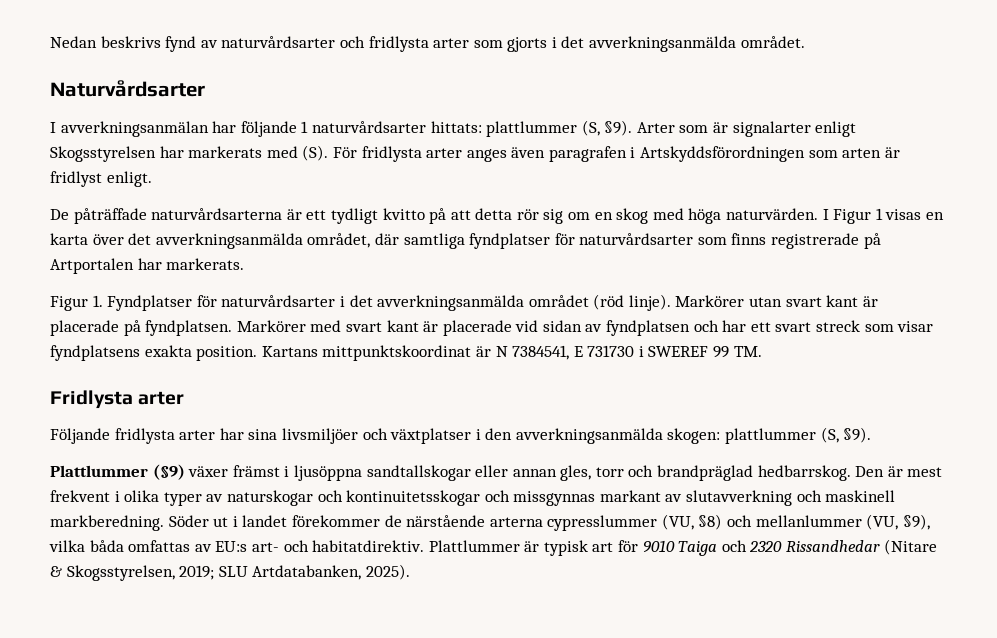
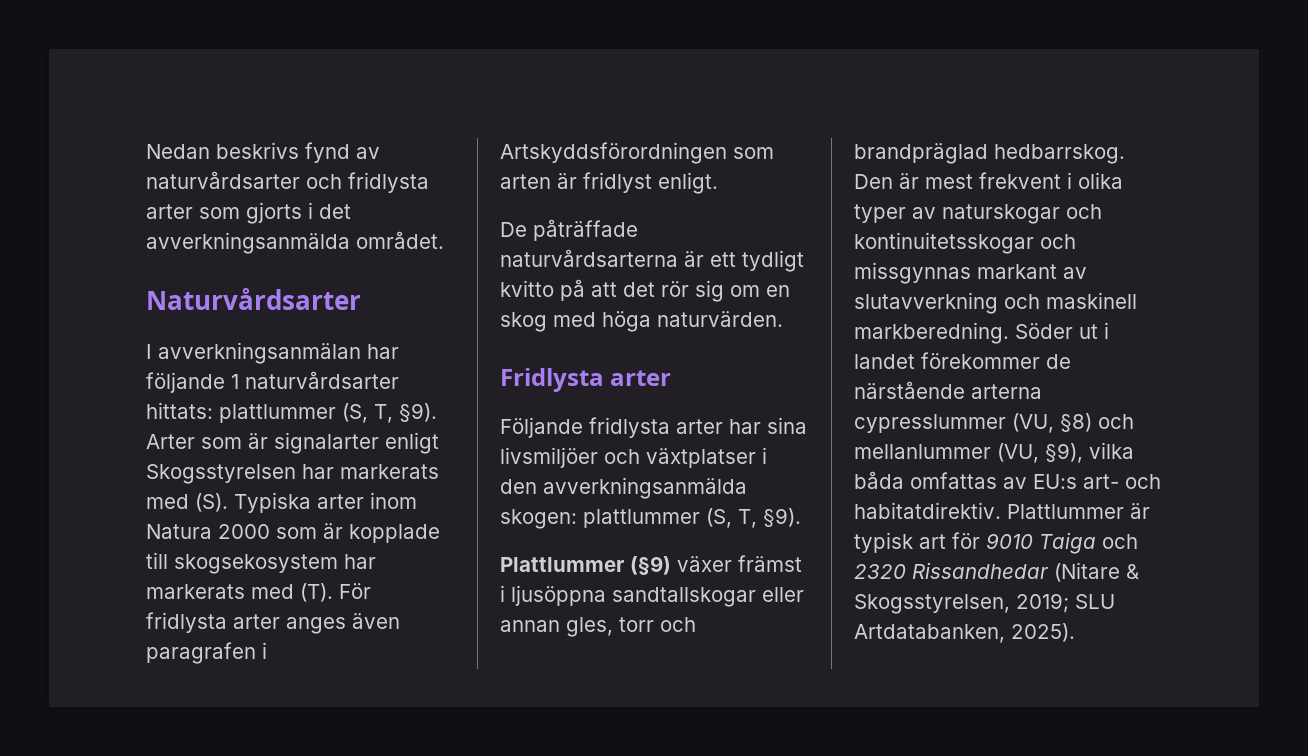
- I avverkningsanmälan har följande 1 naturvårdsarter hittats: plattlummer (S, §9).
+ I avverkningsanmälan har följande 1 naturvårdsarter hittats: plattlummer (S, T, §9).
- Arter som är signalarter enligt Skogsstyrelsen har markerats med (S). För fridlysta arter anges även paragrafen i Artskyddsförordningen som arten är fridlyst enligt.
+ Arter som är signalarter enligt Skogsstyrelsen har markerats med (S). Typiska arter inom Natura 2000 som är kopplade till skogsekosystem har markerats med (T). För fridlysta arter anges även paragrafen i Artskyddsförordningen som arten är fridlyst enligt.
- De påträffade naturvårdsarterna är ett tydligt kvitto på att detta rör sig om en skog med höga naturvärden. I Figur 1 visas en karta över det avverkningsanmälda området, där samtliga fyndplatser för naturvårdsarter som finns registrerade på Artportalen har markerats.
- Figur 1. Fyndplatser för naturvårdsarter i det avverkningsanmälda området (röd linje). Markörer utan svart kant är placerade på fyndplatsen. Markörer med svart kant är placerade vid sidan av fyndplatsen och har ett svart streck som visar fyndplatsens exakta position. Kartans mittpunktskoordinat är N 7384541, E 731730 i SWEREF 99 TM.
+ De påträffade naturvårdsarterna är ett tydligt kvitto på att det rör sig om en skog med höga naturvärden.
- Följande fridlysta arter har sina livsmiljöer och växtplatser i den avverkningsanmälda skogen: plattlummer (S, §9).
+ Följande fridlysta arter har sina livsmiljöer och växtplatser i den avverkningsanmälda skogen: plattlummer (S, T, §9).

